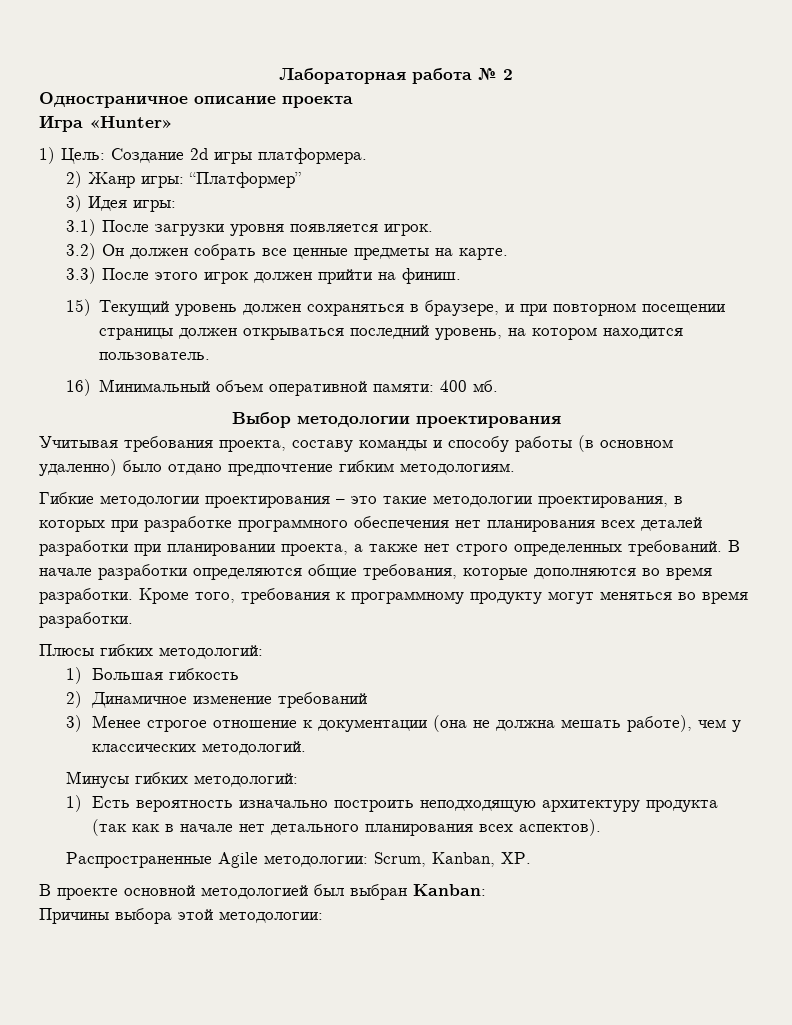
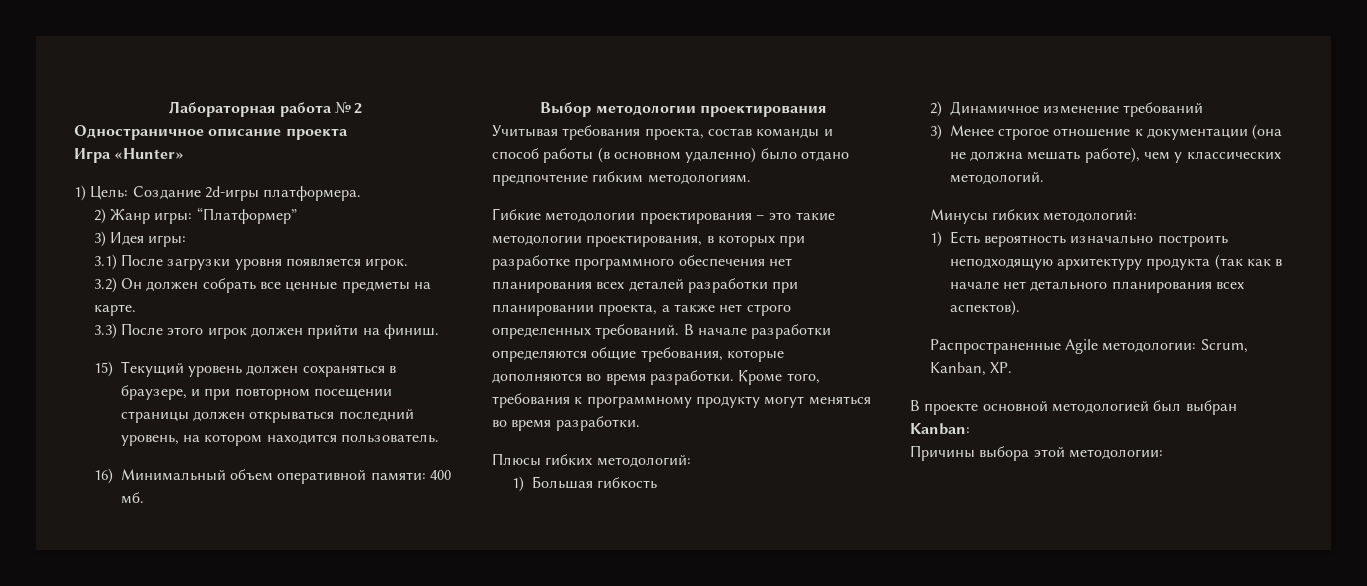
- 1) Цель: Создание 2d игры платформера.
+ 1) Цель: Создание 2d-игры платформера.
- Учитывая требования проекта, составу команды и способу работы (в основном удаленно) было отдано предпочтение гибким методологиям.
+ Учитывая требования проекта, состав команды и способ работы (в основном удаленно) было отдано предпочтение гибким методологиям.

